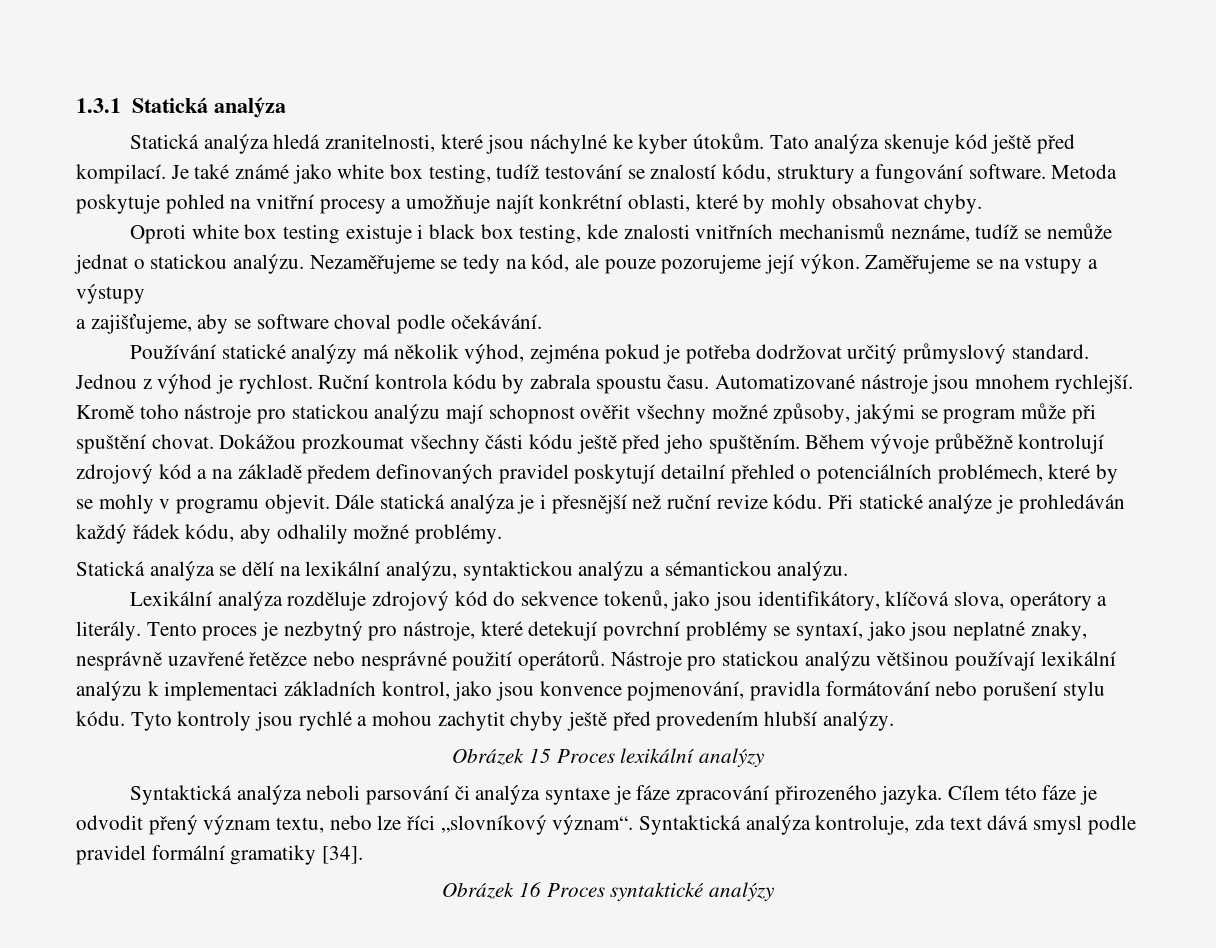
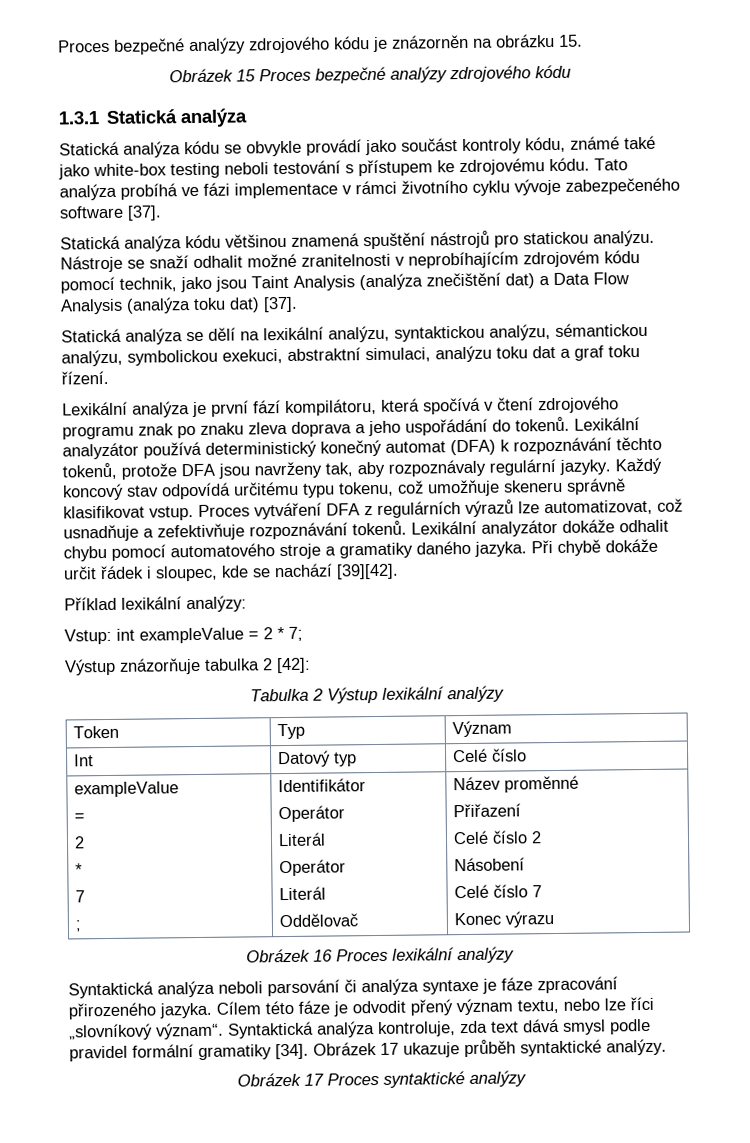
+ Proces bezpečné analýzy zdrojového kódu je znázorněn na obrázku 15.
+ Obrázek 15 Proces bezpečné analýzy zdrojového kódu
- Statická analýza hledá zranitelnosti, které jsou náchylné ke kyber útokům. Tato analýza skenuje kód ještě před kompilací. Je také známé jako white box testing, tudíž testování se znalostí kódu, struktury a fungování software. Metoda poskytuje pohled na vnitřní procesy a umožňuje najít konkrétní oblasti, které by mohly obsahovat chyby.
- Oproti white box testing existuje i black box testing, kde znalosti vnitřních mechanismů neznáme, tudíž se nemůže jednat o statickou analýzu. Nezaměřujeme se tedy na kód, ale pouze pozorujeme její výkon. Zaměřujeme se na vstupy a výstupy
- a zajišťujeme, aby se software choval podle očekávání.
- Používání statické analýzy má několik výhod, zejména pokud je potřeba dodržovat určitý průmyslový standard. Jednou z výhod je rychlost. Ruční kontrola kódu by zabrala spoustu času. Automatizované nástroje jsou mnohem rychlejší. Kromě toho nástroje pro statickou analýzu mají schopnost ověřit všechny možné způsoby, jakými se program může při spuštění chovat. Dokážou prozkoumat všechny části kódu ještě před jeho spuštěním. Během vývoje průběžně kontrolují zdrojový kód a na základě předem definovaných pravidel poskytují detailní přehled o potenciálních problémech, které by se mohly v programu objevit. Dále statická analýza je i přesnější než ruční revize kódu. Při statické analýze je prohledáván každý řádek kódu, aby odhalily možné problémy.
+ Statická analýza kódu se obvykle provádí jako součást kontroly kódu, známé také jako white-box testing neboli testování s přístupem ke zdrojovému kódu. Tato analýza probíhá ve fázi implementace v rámci životního cyklu vývoje zabezpečeného software [37].
+ Statická analýza kódu většinou znamená spuštění nástrojů pro statickou analýzu. Nástroje se snaží odhalit možné zranitelnosti v neprobíhajícím zdrojovém kódu pomocí technik, jako jsou Taint Analysis (analýza znečištění dat) a Data Flow Analysis (analýza toku dat) [37].
- Statická analýza se dělí na lexikální analýzu, syntaktickou analýzu a sémantickou analýzu.
- Lexikální analýza rozděluje zdrojový kód do sekvence tokenů, jako jsou identifikátory, klíčová slova, operátory a literály. Tento proces je nezbytný pro nástroje, které detekují povrchní problémy se syntaxí, jako jsou neplatné znaky, nesprávně uzavřené řetězce nebo nesprávné použití operátorů. Nástroje pro statickou analýzu většinou používají lexikální analýzu k implementaci základních kontrol, jako jsou konvence pojmenování, pravidla formátování nebo porušení stylu kódu. Tyto kontroly jsou rychlé a mohou zachytit chyby ještě před provedením hlubší analýzy.
- Obrázek 15 Proces lexikální analýzy
+ Statická analýza se dělí na lexikální analýzu, syntaktickou analýzu, sémantickou analýzu, symbolickou exekuci, abstraktní simulaci, analýzu toku dat a graf toku řízení.
+ Lexikální analýza je první fází kompilátoru, která spočívá v čtení zdrojového programu znak po znaku zleva doprava a jeho uspořádání do tokenů. Lexikální analyzátor používá deterministický konečný automat (DFA) k rozpoznávání těchto tokenů, protože DFA jsou navrženy tak, aby rozpoznávaly regulární jazyky. Každý koncový stav odpovídá určitému typu tokenu, což umožňuje skeneru správně klasifikovat vstup. Proces vytváření DFA z regulárních výrazů lze automatizovat, což usnadňuje a zefektivňuje rozpoznávání tokenů. Lexikální analyzátor dokáže odhalit chybu pomocí automatového stroje a gramatiky daného jazyka. Při chybě dokáže určit řádek i sloupec, kde se nachází [39][42].
+ Příklad lexikální analýzy:
+ Vstup: int exampleValue = 2 * 7;
+ Výstup znázorňuje tabulka 2 [42]:
+ Tabulka 2 Výstup lexikální analýzy
+ Token | Typ | Význam
+ Int | Datový typ | Celé číslo
+ exampleValue
+ =
+ 2
+ *
+ 7
+ ; | Identifikátor
+ Operátor
+ Literál
+ Operátor
+ Literál
+ Oddělovač | Název proměnné
+ Přiřazení
+ Celé číslo 2
+ Násobení
+ Celé číslo 7
+ Konec výrazu
+ Obrázek 16 Proces lexikální analýzy
- Syntaktická analýza kontroluje, zda text dává smysl podle pravidel formální gramatiky [34].
- Obrázek 16 Proces syntaktické analýzy
+ Syntaktická analýza kontroluje, zda text dává smysl podle pravidel formální gramatiky [34]. Obrázek 17 ukazuje průběh syntaktické analýzy.
+ Obrázek 17 Proces syntaktické analýzy

